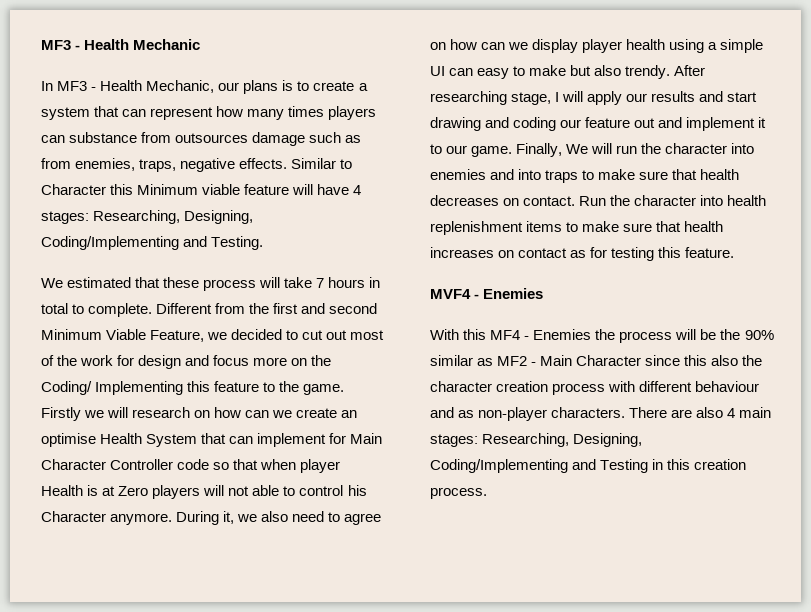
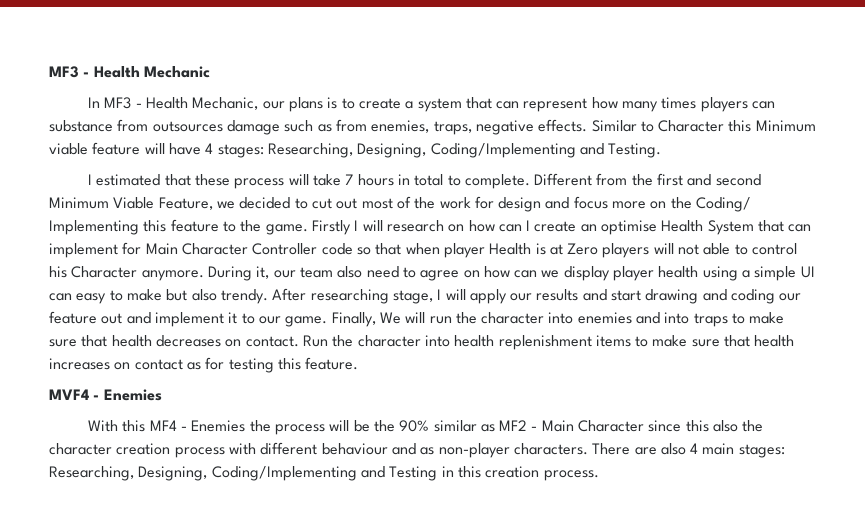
- We estimated that these process will take 7 hours in total to complete.
+ I estimated that these process will take 7 hours in total to complete.
- Firstly we will research on how can we create an optimise Health System that can implement for Main Character Controller code so that when player Health is at Zero players will not able to control his Character anymore.
+ Firstly I will research on how can I create an optimise Health System that can implement for Main Character Controller code so that when player Health is at Zero players will not able to control his Character anymore.
- During it, we also need to agree on how can we display player health using a simple UI can easy to make but also trendy.
+ During it, our team also need to agree on how can we display player health using a simple UI can easy to make but also trendy.

